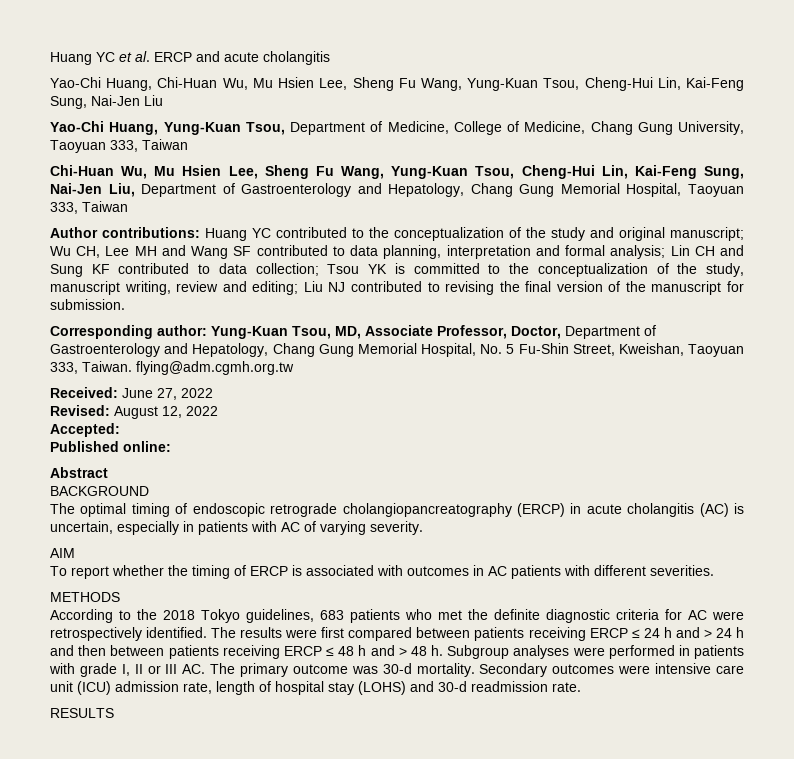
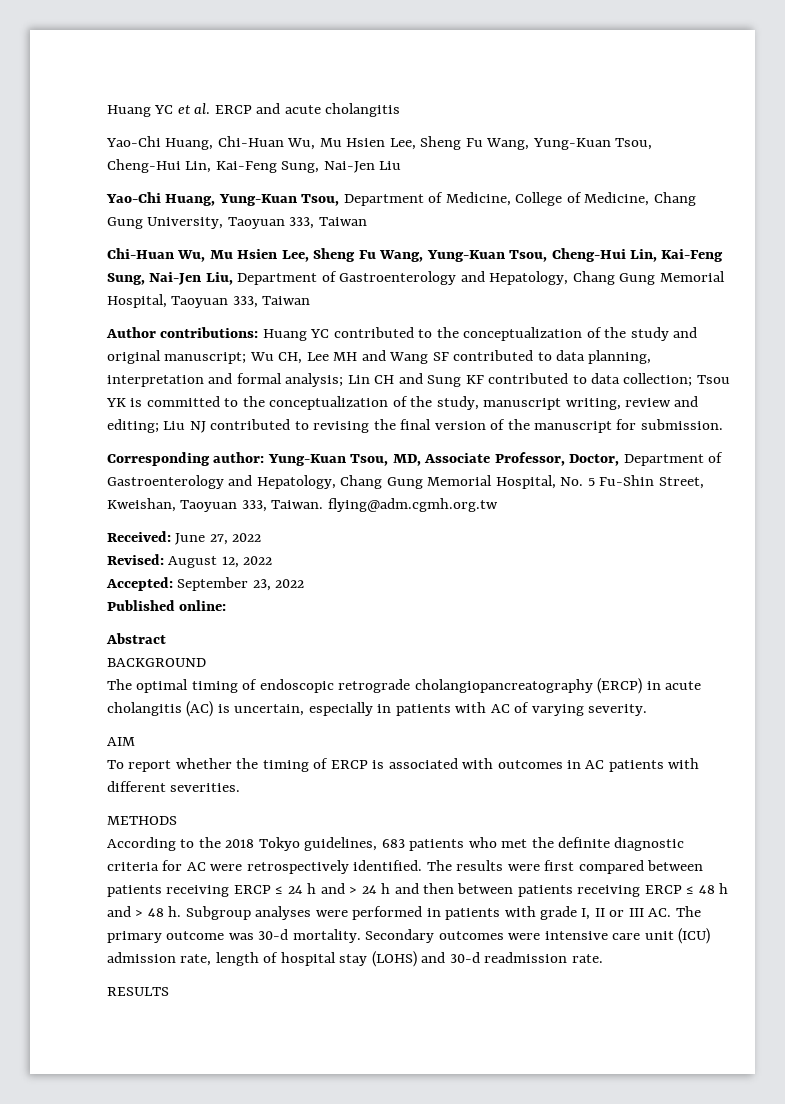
- Accepted:
+ Accepted: September 23, 2022

